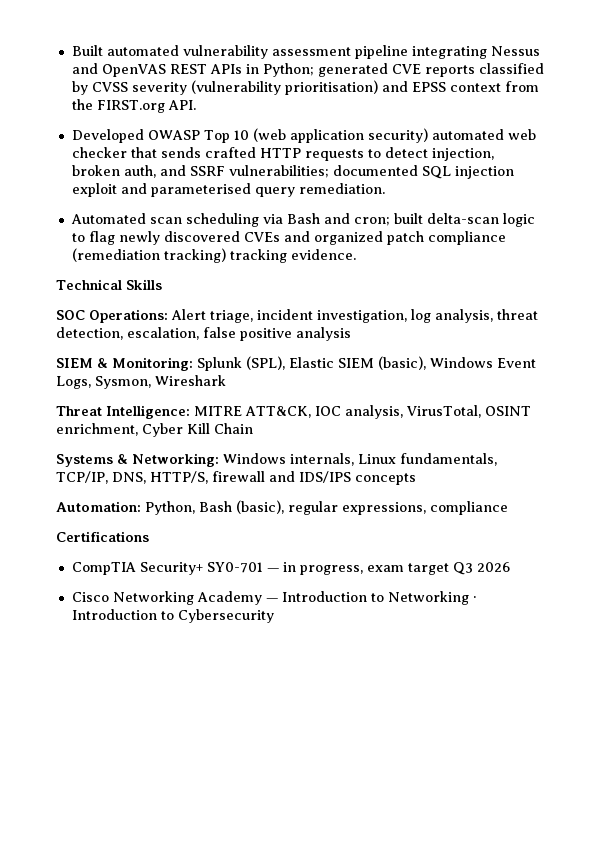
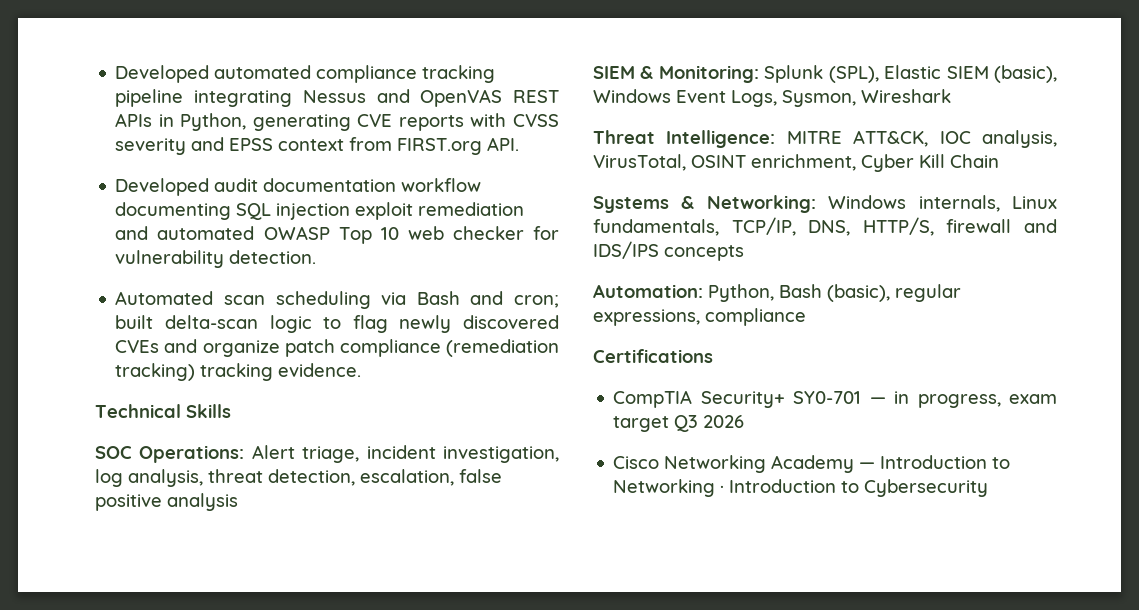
- Built automated vulnerability assessment pipeline integrating Nessus and OpenVAS REST APIs in Python; generated CVE reports classified by CVSS severity (vulnerability prioritisation) and EPSS context from the FIRST.org API.
+ Developed automated compliance tracking pipeline integrating Nessus and OpenVAS REST APIs in Python, generating CVE reports with CVSS severity and EPSS context from FIRST.org API.
- Developed OWASP Top 10 (web application security) automated web checker that sends crafted HTTP requests to detect injection, broken auth, and SSRF vulnerabilities; documented SQL injection exploit and parameterised query remediation.
+ Developed audit documentation workflow documenting SQL injection exploit remediation and automated OWASP Top 10 web checker for vulnerability detection.
- Automated scan scheduling via Bash and cron; built delta-scan logic to flag newly discovered CVEs and organized patch compliance (remediation tracking) tracking evidence.
+ Automated scan scheduling via Bash and cron; built delta-scan logic to flag newly discovered CVEs and organize patch compliance (remediation tracking) tracking evidence.

